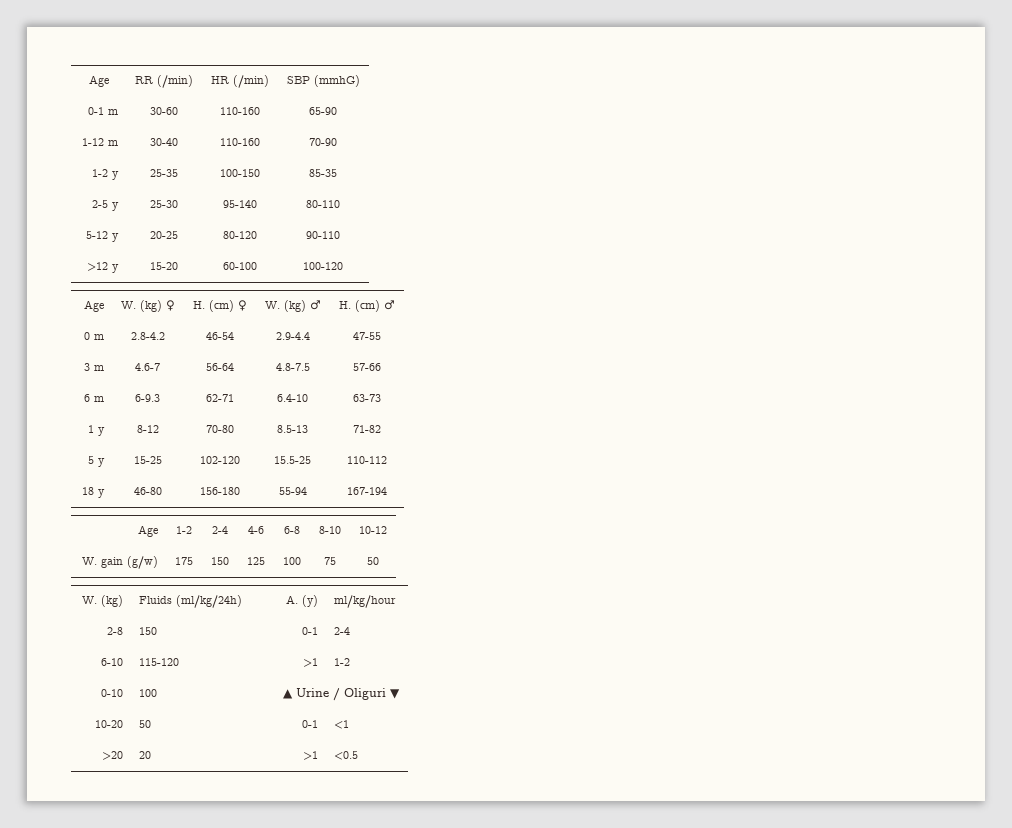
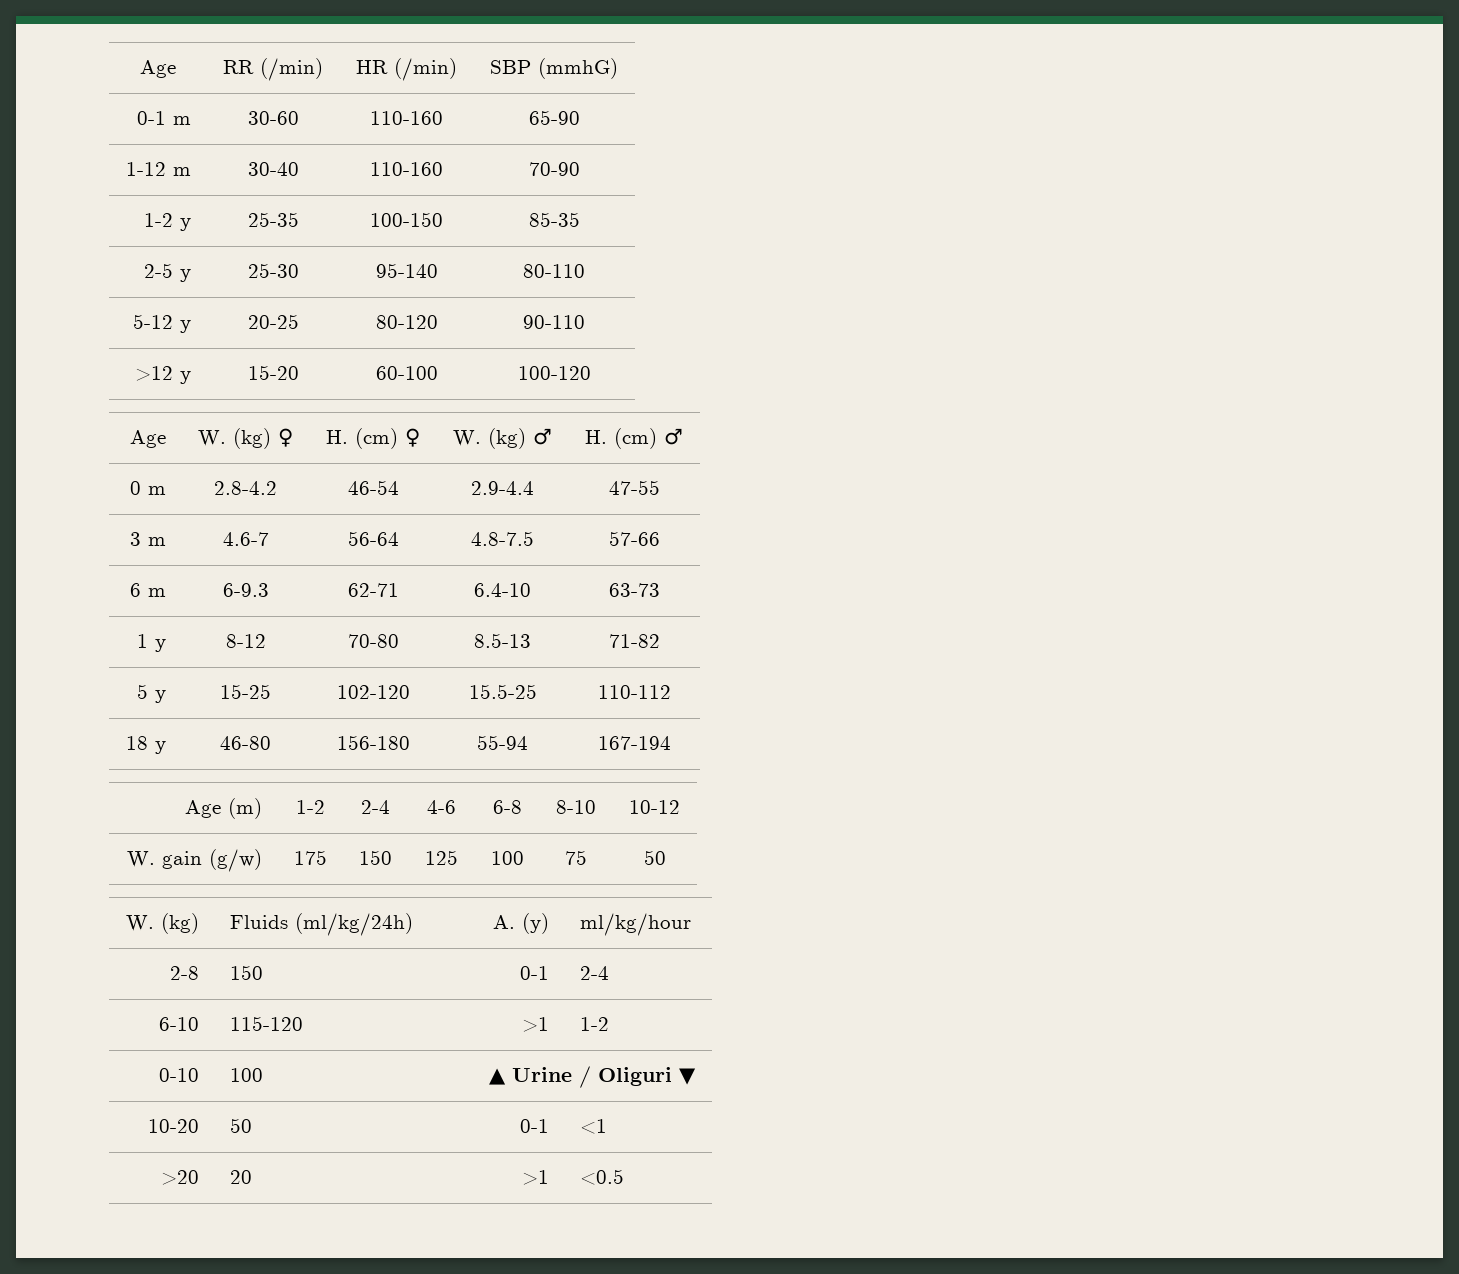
- Age | 1-2 | 2-4 | 4-6 | 6-8 | 8-10 | 10-12
+ Age (m) | 1-2 | 2-4 | 4-6 | 6-8 | 8-10 | 10-12

